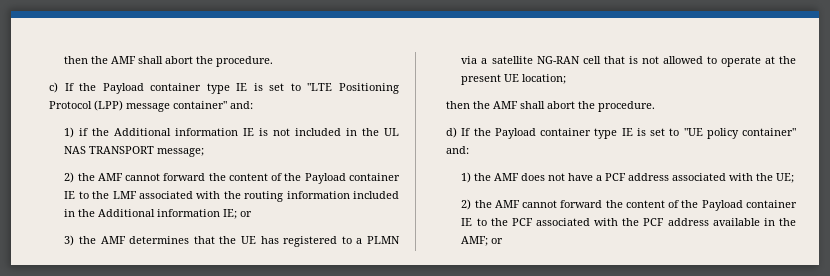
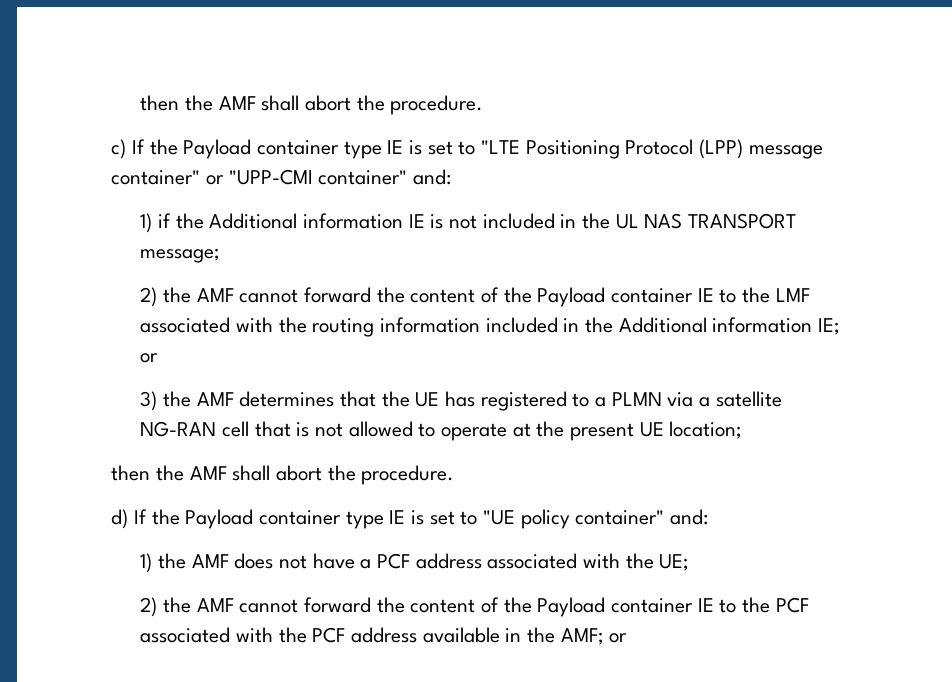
- c) If the Payload container type IE is set to "LTE Positioning Protocol (LPP) message container" and:
+ c) If the Payload container type IE is set to "LTE Positioning Protocol (LPP) message container" or "UPP-CMI container" and:

